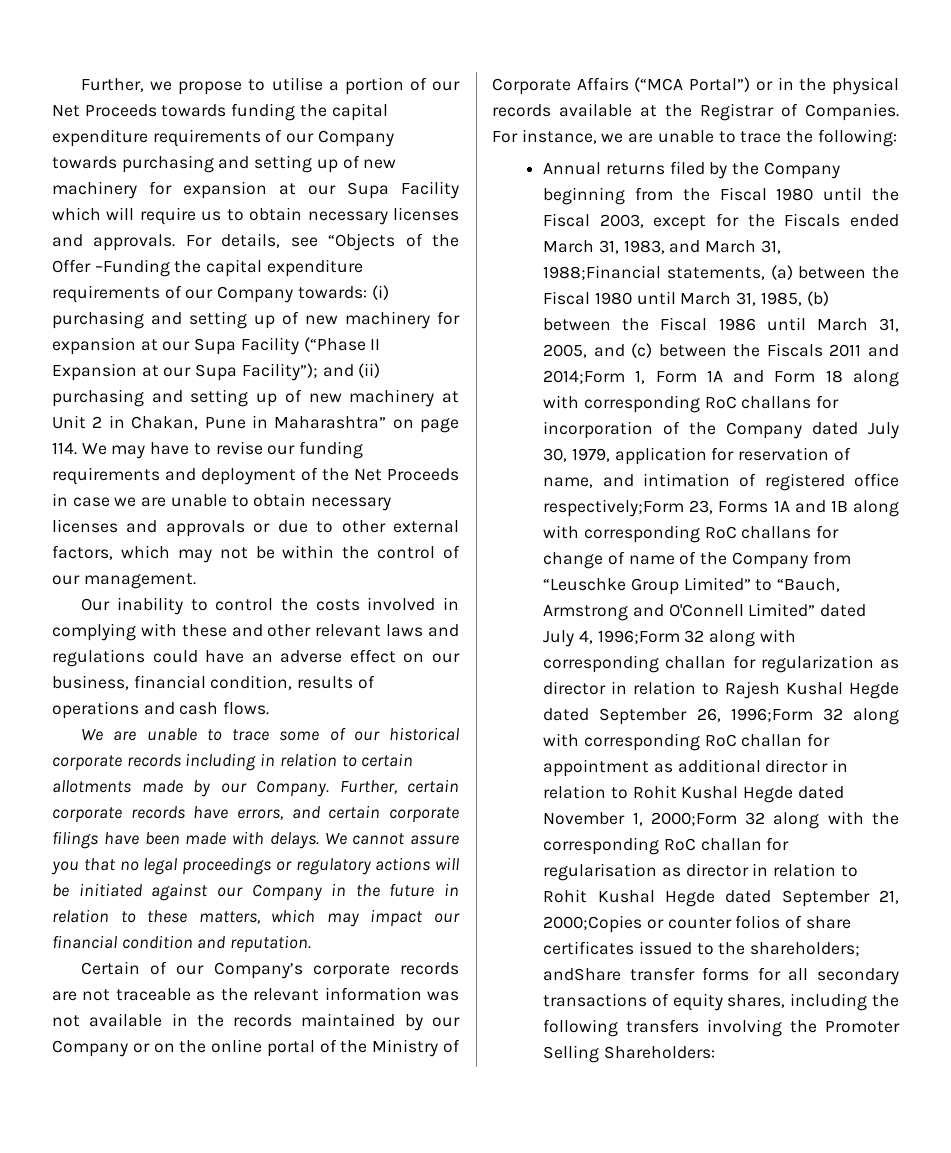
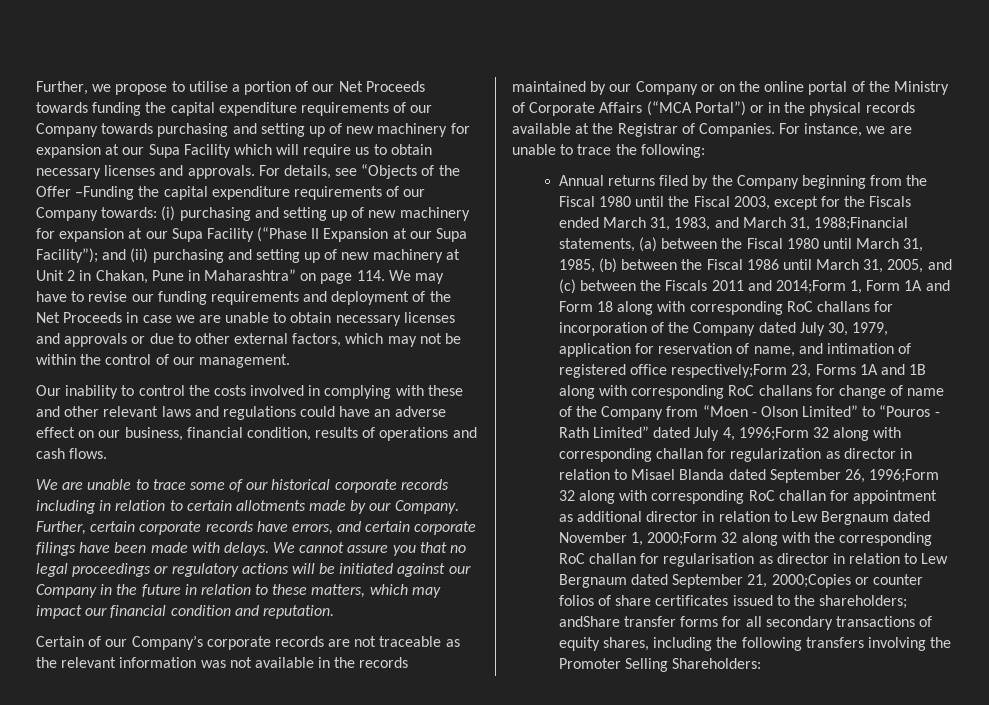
- Annual returns filed by the Company beginning from the Fiscal 1980 until the Fiscal 2003, except for the Fiscals ended March 31, 1983, and March 31, 1988;Financial statements, (a) between the Fiscal 1980 until March 31, 1985, (b) between the Fiscal 1986 until March 31, 2005, and (c) between the Fiscals 2011 and 2014;Form 1, Form 1A and Form 18 along with corresponding RoC challans for incorporation of the Company dated July 30, 1979, application for reservation of name, and intimation of registered office respectively;Form 23, Forms 1A and 1B along with corresponding RoC challans for change of name of the Company from “Leuschke Group Limited” to “Bauch, Armstrong and O'Connell Limited” dated July 4, 1996;Form 32 along with corresponding challan for regularization as director in relation to Rajesh Kushal Hegde dated September 26, 1996;Form 32 along with corresponding RoC challan for appointment as additional director in relation to Rohit Kushal Hegde dated November 1, 2000;Form 32 along with the corresponding RoC challan for regularisation as director in relation to Rohit Kushal Hegde dated September 21, 2000;Copies or counter folios of share certificates issued to the shareholders;
+ Annual returns filed by the Company beginning from the Fiscal 1980 until the Fiscal 2003, except for the Fiscals ended March 31, 1983, and March 31, 1988;Financial statements, (a) between the Fiscal 1980 until March 31, 1985, (b) between the Fiscal 1986 until March 31, 2005, and (c) between the Fiscals 2011 and 2014;Form 1, Form 1A and Form 18 along with corresponding RoC challans for incorporation of the Company dated July 30, 1979, application for reservation of name, and intimation of registered office respectively;Form 23, Forms 1A and 1B along with corresponding RoC challans for change of name of the Company from “Moen - Olson Limited” to “Pouros - Rath Limited” dated July 4, 1996;Form 32 along with corresponding challan for regularization as director in relation to Misael Blanda dated September 26, 1996;Form 32 along with corresponding RoC challan for appointment as additional director in relation to Lew Bergnaum dated November 1, 2000;Form 32 along with the corresponding RoC challan for regularisation as director in relation to Lew Bergnaum dated September 21, 2000;Copies or counter folios of share certificates issued to the shareholders;

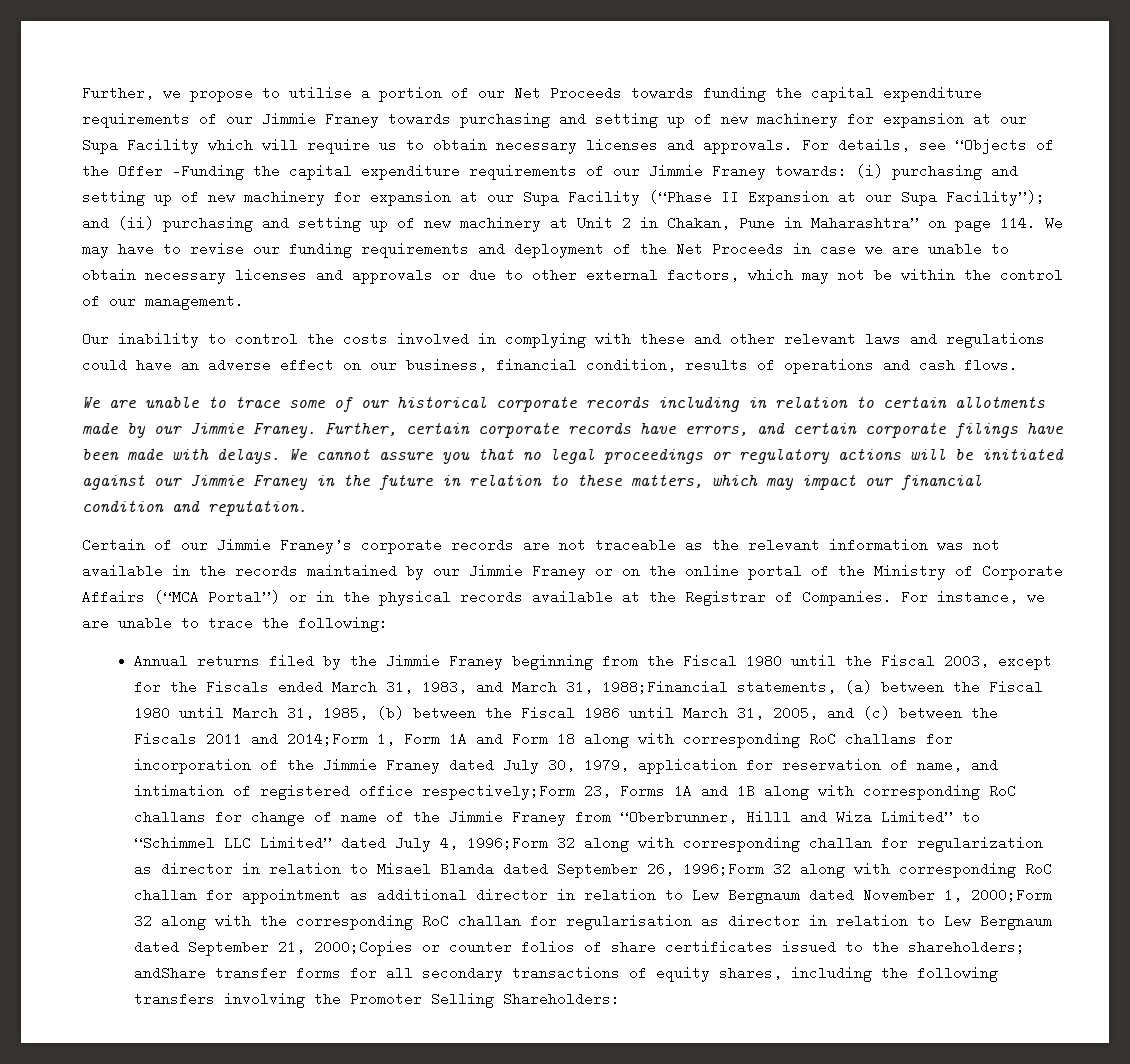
- Further, we propose to utilise a portion of our Net Proceeds towards funding the capital expenditure requirements of our Company towards purchasing and setting up of new machinery for expansion at our Supa Facility which will require us to obtain necessary licenses and approvals.
+ Further, we propose to utilise a portion of our Net Proceeds towards funding the capital expenditure requirements of our Jimmie Franey towards purchasing and setting up of new machinery for expansion at our Supa Facility which will require us to obtain necessary licenses and approvals.
- For details, see “Objects of the Offer –Funding the capital expenditure requirements of our Company towards:
+ For details, see “Objects of the Offer –Funding the capital expenditure requirements of our Jimmie Franey towards:
- We are unable to trace some of our historical corporate records including in relation to certain allotments made by our Company.
+ We are unable to trace some of our historical corporate records including in relation to certain allotments made by our Jimmie Franey.
- We cannot assure you that no legal proceedings or regulatory actions will be initiated against our Company in the future in relation to these matters, which may impact our financial condition and reputation.
+ We cannot assure you that no legal proceedings or regulatory actions will be initiated against our Jimmie Franey in the future in relation to these matters, which may impact our financial condition and reputation.
- Certain of our Company’s corporate records are not traceable as the relevant information was not available in the records maintained by our Company or on the online portal of the Ministry of Corporate Affairs (“MCA Portal”) or in the physical records available at the Registrar of Companies.
+ Certain of our Jimmie Franey’s corporate records are not traceable as the relevant information was not available in the records maintained by our Jimmie Franey or on the online portal of the Ministry of Corporate Affairs (“MCA Portal”) or in the physical records available at the Registrar of Companies.
- Annual returns filed by the Company beginning from the Fiscal 1980 until the Fiscal 2003, except for the Fiscals ended March 31, 1983, and March 31, 1988;Financial statements, (a) between the Fiscal 1980 until March 31, 1985, (b) between the Fiscal 1986 until March 31, 2005, and (c) between the Fiscals 2011 and 2014;Form 1, Form 1A and Form 18 along with corresponding RoC challans for incorporation of the Company dated July 30, 1979, application for reservation of name, and intimation of registered office respectively;Form 23, Forms 1A and 1B along with corresponding RoC challans for change of name of the Company from “Moen - Olson Limited” to “Pouros - Rath Limited” dated July 4, 1996;Form 32 along with corresponding challan for regularization as director in relation to Misael Blanda dated September 26, 1996;Form 32 along with corresponding RoC challan for appointment as additional director in relation to Lew Bergnaum dated November 1, 2000;Form 32 along with the corresponding RoC challan for regularisation as director in relation to Lew Bergnaum dated September 21, 2000;Copies or counter folios of share certificates issued to the shareholders;
+ Annual returns filed by the Jimmie Franey beginning from the Fiscal 1980 until the Fiscal 2003, except for the Fiscals ended March 31, 1983, and March 31, 1988;Financial statements, (a) between the Fiscal 1980 until March 31, 1985, (b) between the Fiscal 1986 until March 31, 2005, and (c) between the Fiscals 2011 and 2014;Form 1, Form 1A and Form 18 along with corresponding RoC challans for incorporation of the Jimmie Franey dated July 30, 1979, application for reservation of name, and intimation of registered office respectively;Form 23, Forms 1A and 1B along with corresponding RoC challans for change of name of the Jimmie Franey from “Oberbrunner, Hilll and Wiza Limited” to “Schimmel LLC Limited” dated July 4, 1996;Form 32 along with corresponding challan for regularization as director in relation to Misael Blanda dated September 26, 1996;Form 32 along with corresponding RoC challan for appointment as additional director in relation to Lew Bergnaum dated November 1, 2000;Form 32 along with the corresponding RoC challan for regularisation as director in relation to Lew Bergnaum dated September 21, 2000;Copies or counter folios of share certificates issued to the shareholders;

